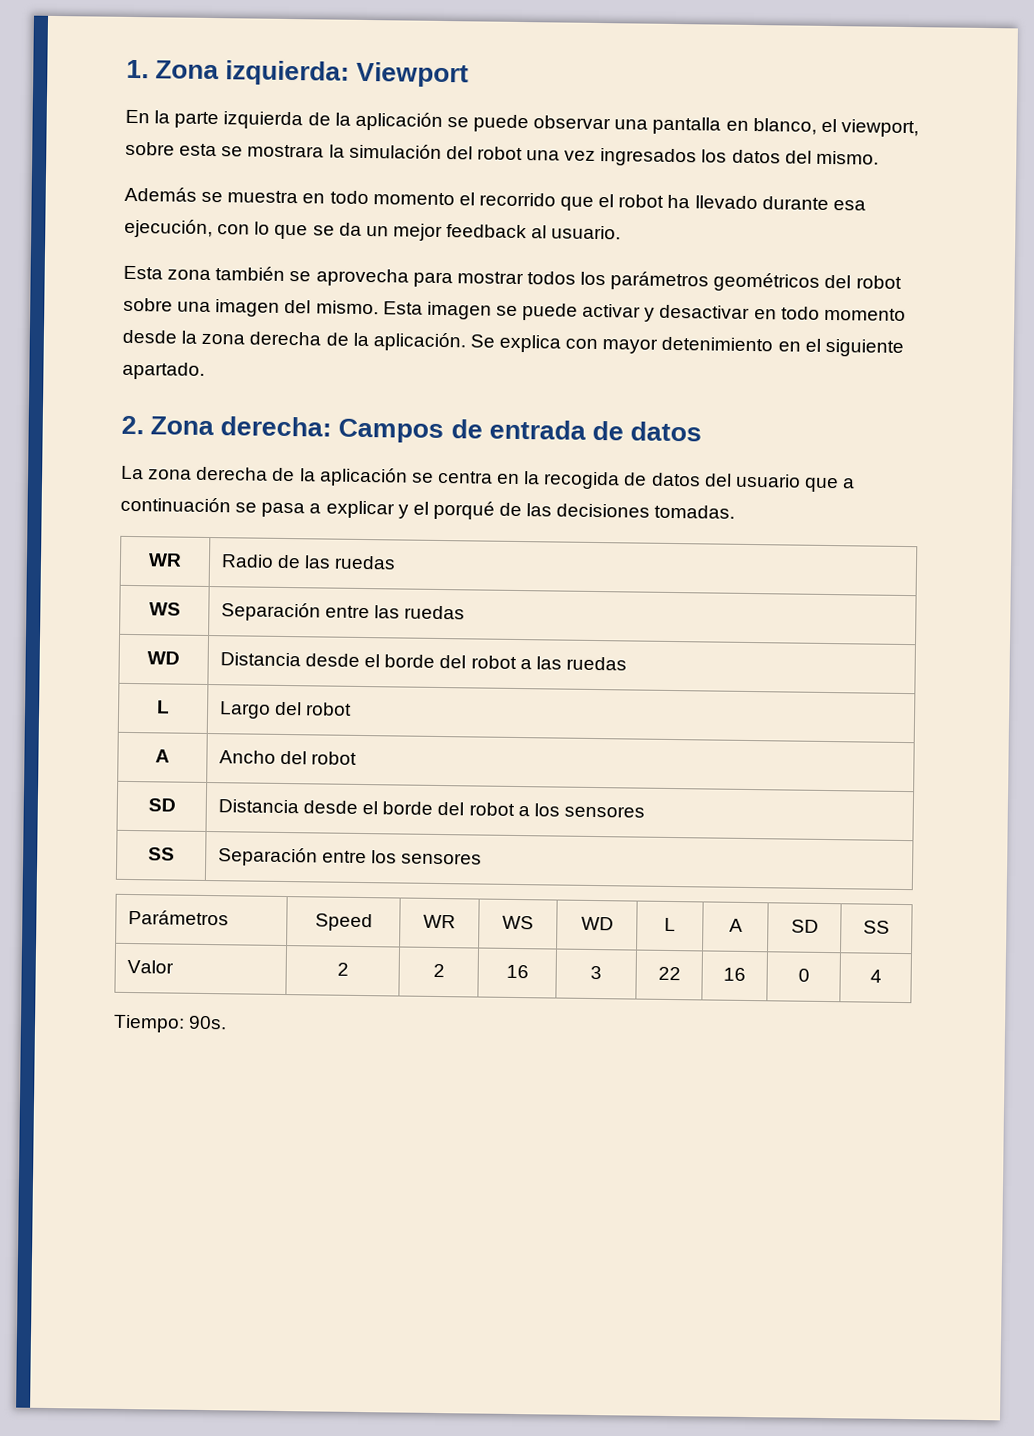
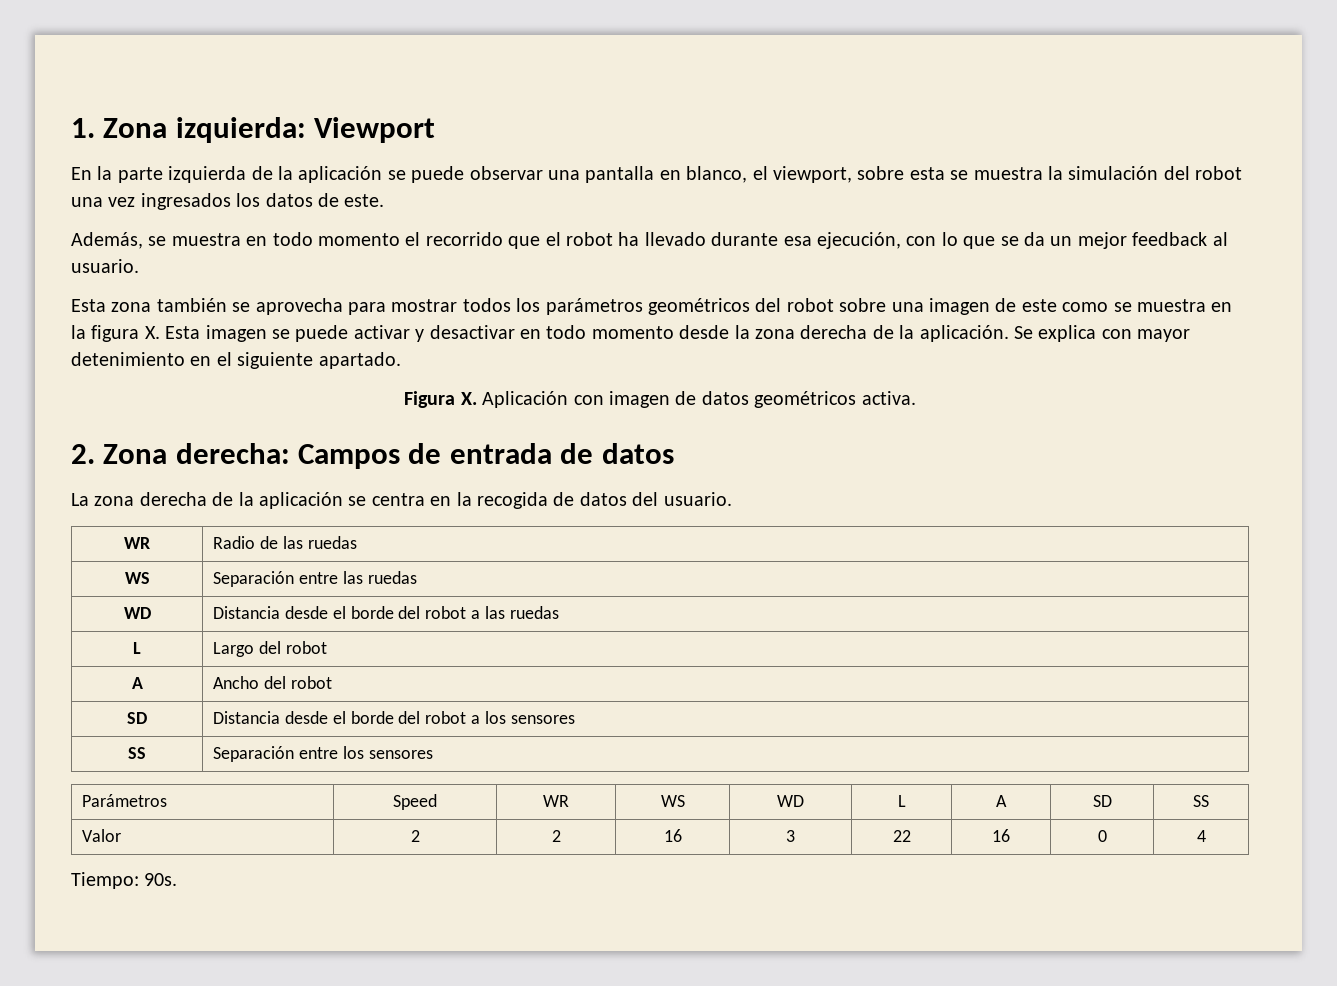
- En la parte izquierda de la aplicación se puede observar una pantalla en blanco, el viewport, sobre esta se mostrara la simulación del robot una vez ingresados los datos del mismo.
- Además se muestra en todo momento el recorrido que el robot ha llevado durante esa ejecución, con lo que se da un mejor feedback al usuario.
+ En la parte izquierda de la aplicación se puede observar una pantalla en blanco, el viewport, sobre esta se muestra la simulación del robot una vez ingresados los datos de este.
+ Además, se muestra en todo momento el recorrido que el robot ha llevado durante esa ejecución, con lo que se da un mejor feedback al usuario.
- Esta zona también se aprovecha para mostrar todos los parámetros geométricos del robot sobre una imagen del mismo. Esta imagen se puede activar y desactivar en todo momento desde la zona derecha de la aplicación.
+ Esta zona también se aprovecha para mostrar todos los parámetros geométricos del robot sobre una imagen de este como se muestra en la figura X. Esta imagen se puede activar y desactivar en todo momento desde la zona derecha de la aplicación.
+ Figura X. Aplicación con imagen de datos geométricos activa.
- La zona derecha de la aplicación se centra en la recogida de datos del usuario que a continuación se pasa a explicar y el porqué de las decisiones tomadas.
+ La zona derecha de la aplicación se centra en la recogida de datos del usuario.

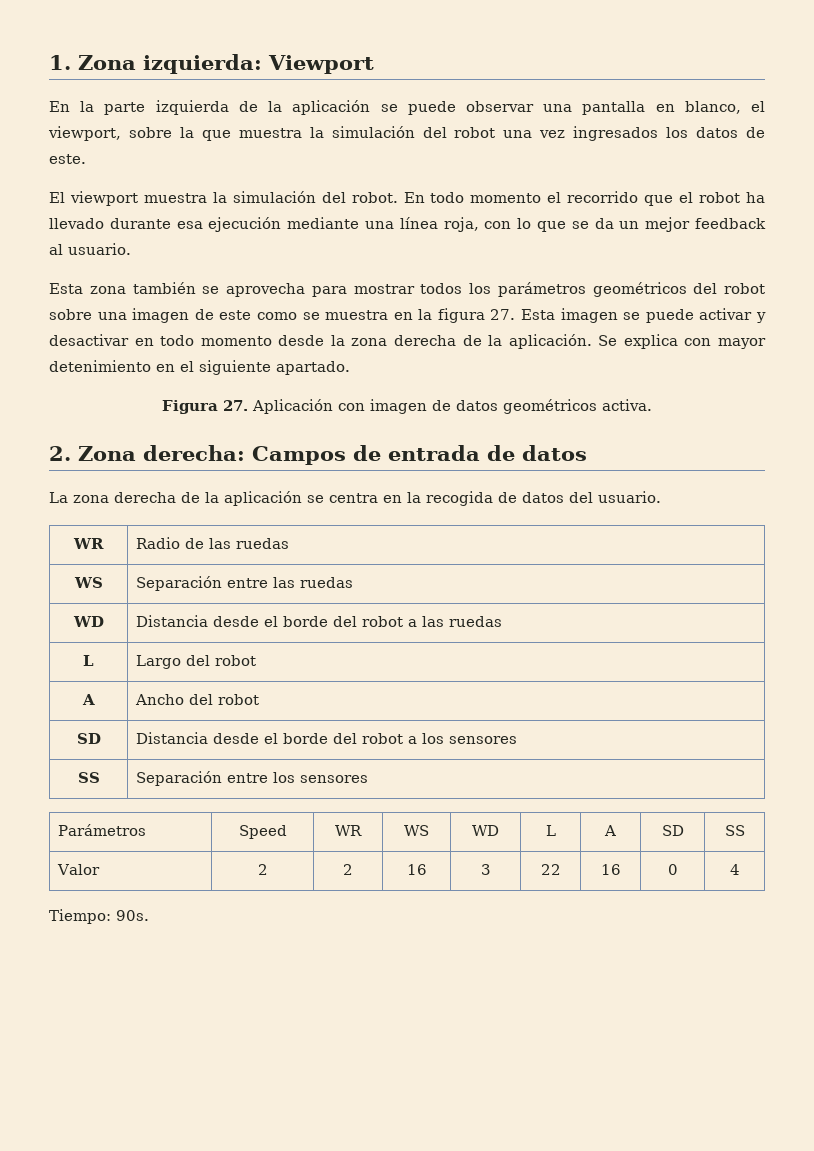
- En la parte izquierda de la aplicación se puede observar una pantalla en blanco, el viewport, sobre esta se muestra la simulación del robot una vez ingresados los datos de este.
+ En la parte izquierda de la aplicación se puede observar una pantalla en blanco, el viewport, sobre la que muestra la simulación del robot una vez ingresados los datos de este.
- Además, se muestra en todo momento el recorrido que el robot ha llevado durante esa ejecución, con lo que se da un mejor feedback al usuario.
+ El viewport muestra la simulación del robot. En todo momento el recorrido que el robot ha llevado durante esa ejecución mediante una línea roja, con lo que se da un mejor feedback al usuario.
- Esta zona también se aprovecha para mostrar todos los parámetros geométricos del robot sobre una imagen de este como se muestra en la figura X. Esta imagen se puede activar y desactivar en todo momento desde la zona derecha de la aplicación.
+ Esta zona también se aprovecha para mostrar todos los parámetros geométricos del robot sobre una imagen de este como se muestra en la figura 27. Esta imagen se puede activar y desactivar en todo momento desde la zona derecha de la aplicación.
- Figura X. Aplicación con imagen de datos geométricos activa.
+ Figura 27. Aplicación con imagen de datos geométricos activa.

